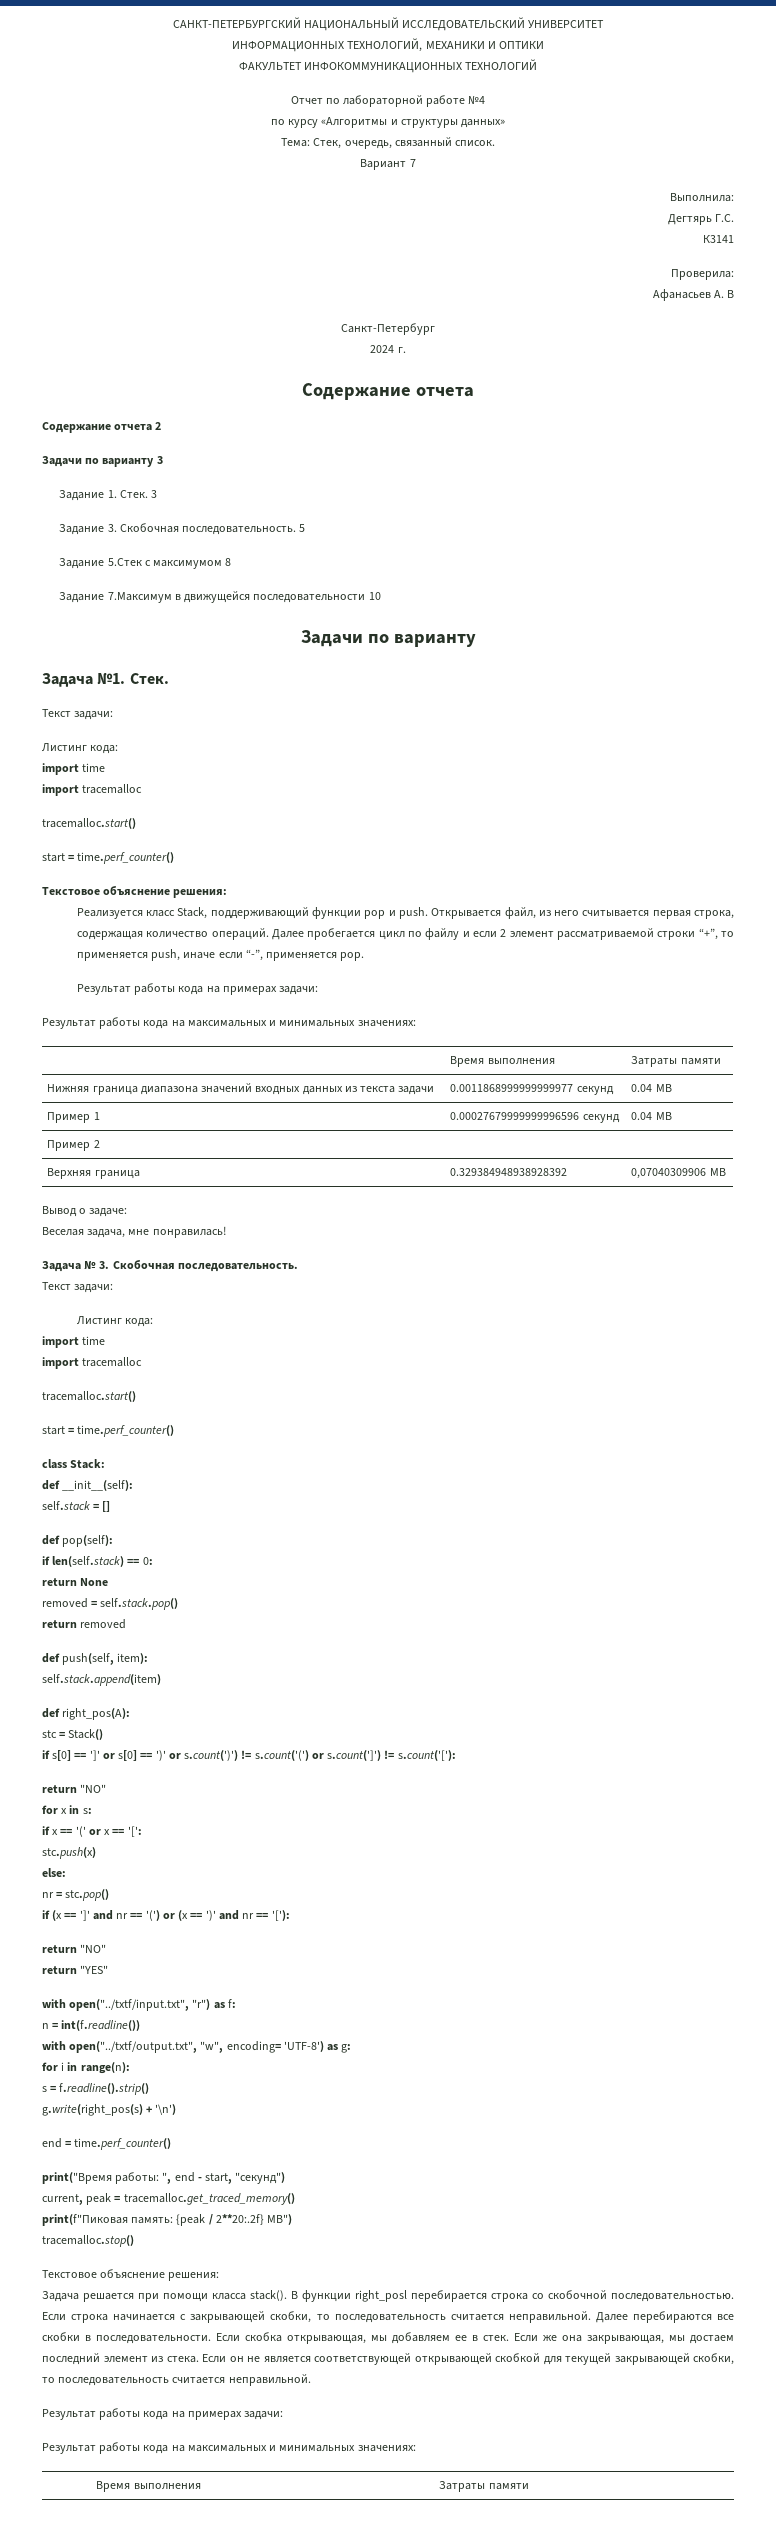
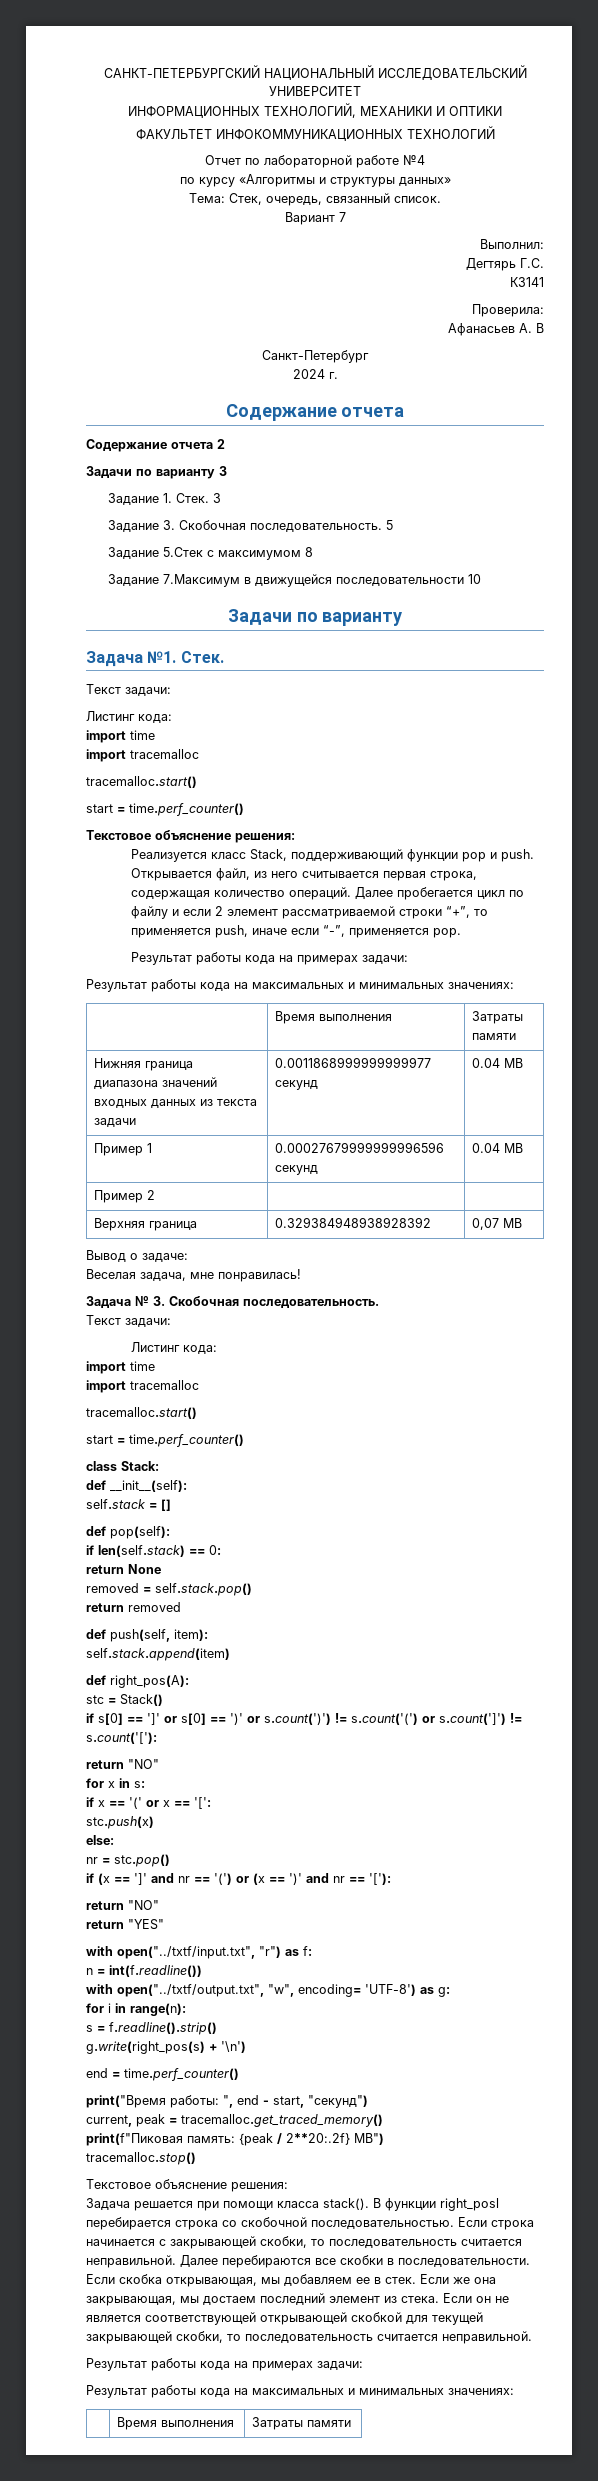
- Выполнила:
+ Выполнил:
- Верхняя граница | 0.329384948938928392 | 0,07040309906 MB
+ Верхняя граница | 0.329384948938928392 | 0,07 MB

